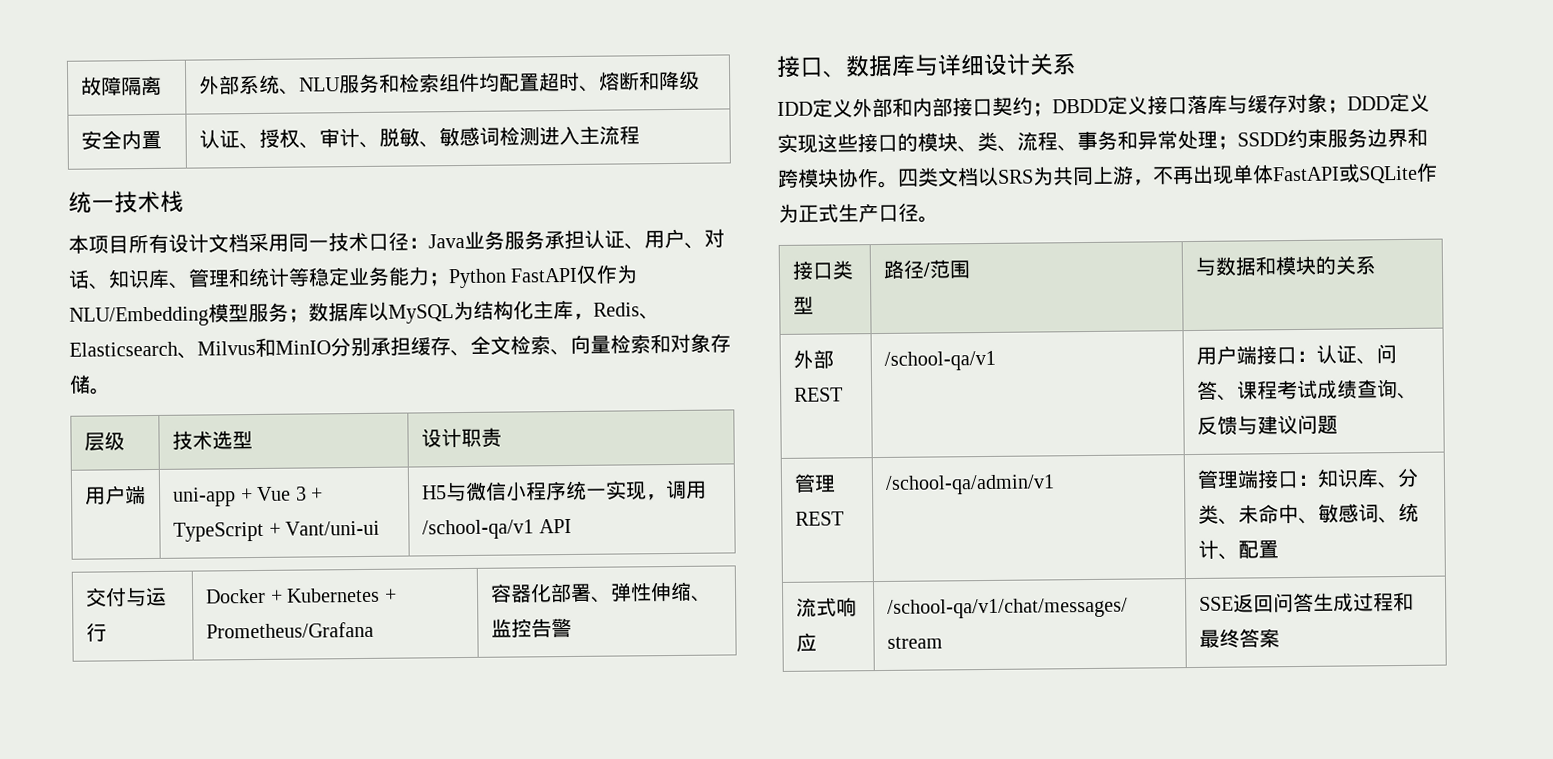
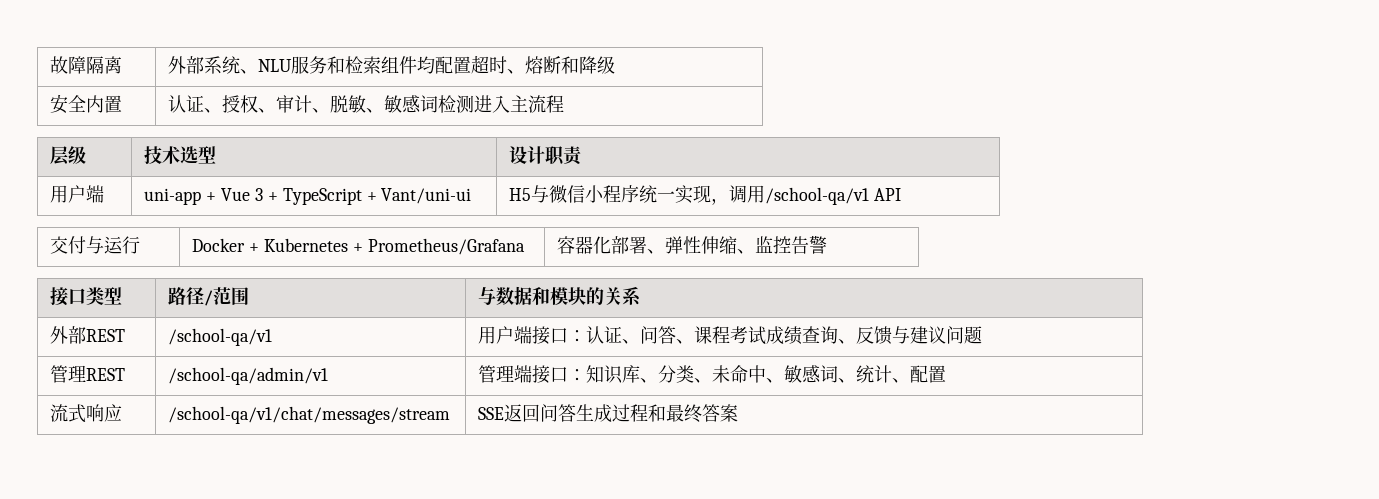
- 统一技术栈
- 本项目所有设计文档采用同一技术口径：Java业务服务承担认证、用户、对话、知识库、管理和统计等稳定业务能力；Python FastAPI仅作为NLU/Embedding模型服务；数据库以MySQL为结构化主库，Redis、Elasticsearch、Milvus和MinIO分别承担缓存、全文检索、向量检索和对象存储。
- 接口、数据库与详细设计关系
- IDD定义外部和内部接口契约；DBDD定义接口落库与缓存对象；DDD定义实现这些接口的模块、类、流程、事务和异常处理；SSDD约束服务边界和跨模块协作。四类文档以SRS为共同上游，不再出现单体FastAPI或SQLite作为正式生产口径。

